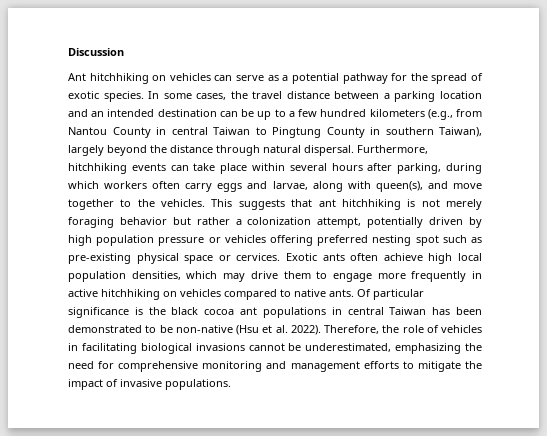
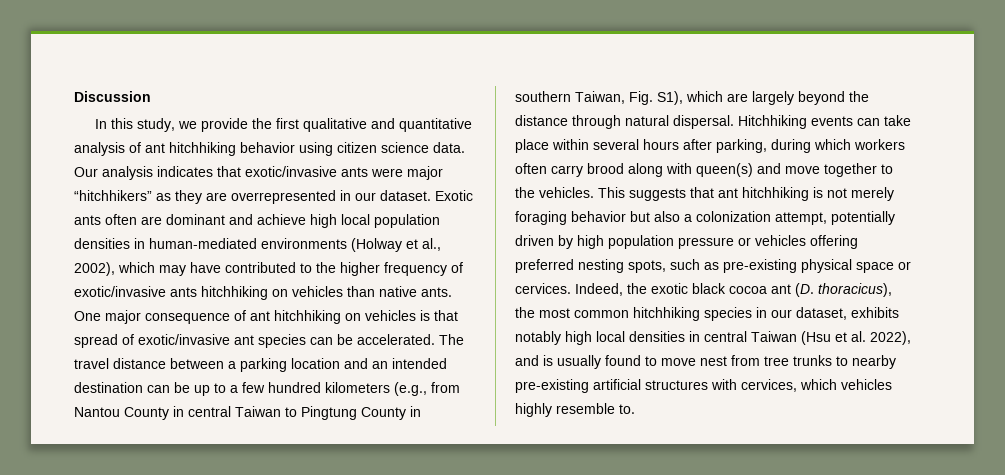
- Ant hitchhiking on vehicles can serve as a potential pathway for the spread of exotic species. In some cases, the travel distance between a parking location and an intended destination can be up to a few hundred kilometers (e.g., from Nantou County in central Taiwan to Pingtung County in southern Taiwan), largely beyond the distance through natural dispersal.
+ In this study, we provide the first qualitative and quantitative analysis of ant hitchhiking behavior using citizen science data. Our analysis indicates that exotic/invasive ants were major “hitchhikers” as they are overrepresented in our dataset. Exotic ants often are dominant and achieve high local population densities in human-mediated environments (Holway et al., 2002), which may have contributed to the higher frequency of exotic/invasive ants hitchhiking on vehicles than native ants. One major consequence of ant hitchhiking on vehicles is that spread of exotic/invasive ant species can be accelerated. The travel distance between a parking location and an intended destination can be up to a few hundred kilometers (e.g., from Nantou County in central Taiwan to Pingtung County in southern Taiwan, Fig. S1), which are largely beyond the distance through natural dispersal.
- Furthermore, hitchhiking events can take place within several hours after parking, during which workers often carry eggs and larvae, along with queen(s), and move together to the vehicles.
+ Hitchhiking events can take place within several hours after parking, during which workers often carry brood along with queen(s) and move together to the vehicles.
- This suggests that ant hitchhiking is not merely foraging behavior but rather a colonization attempt, potentially driven by high population pressure or vehicles offering preferred nesting spot such as pre-existing physical space or cervices.
+ This suggests that ant hitchhiking is not merely foraging behavior but also a colonization attempt, potentially driven by high population pressure or vehicles offering preferred nesting spots, such as pre-existing physical space or cervices.
- Exotic ants often achieve high local population densities, which may drive them to engage more frequently in active hitchhiking on vehicles compared to native ants. Of particular significance is the black cocoa ant populations in central Taiwan has been demonstrated to be non-native (Hsu et al. 2022). Therefore, the role of vehicles in facilitating biological invasions cannot be underestimated, emphasizing the need for comprehensive monitoring and management efforts to mitigate the impact of invasive populations.
+ Indeed, the exotic black cocoa ant (D. thoracicus), the most common hitchhiking species in our dataset, exhibits notably high local densities in central Taiwan (Hsu et al. 2022), and is usually found to move nest from tree trunks to nearby pre-existing artificial structures with cervices, which vehicles highly resemble to.

